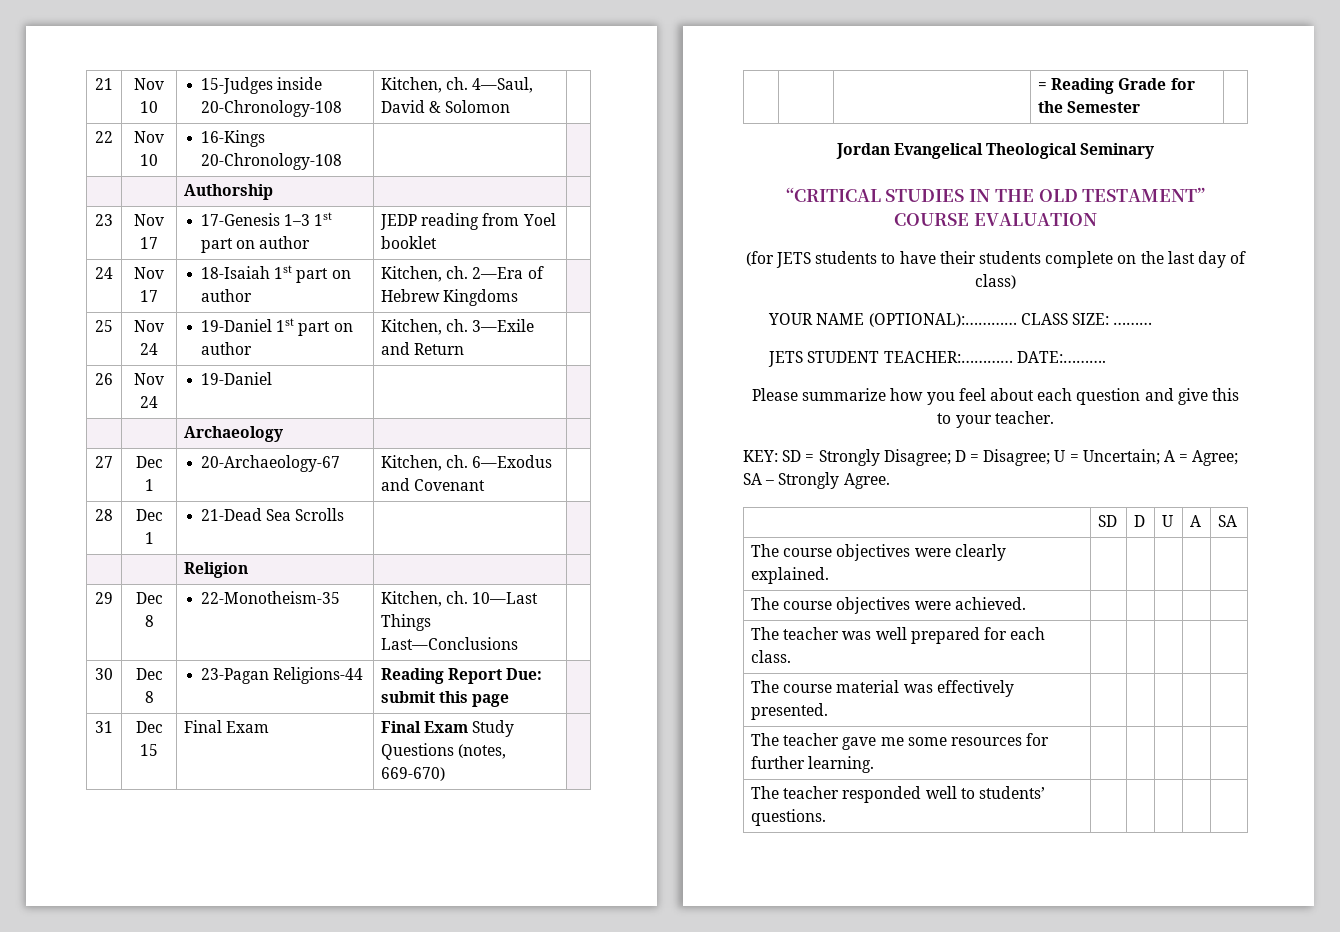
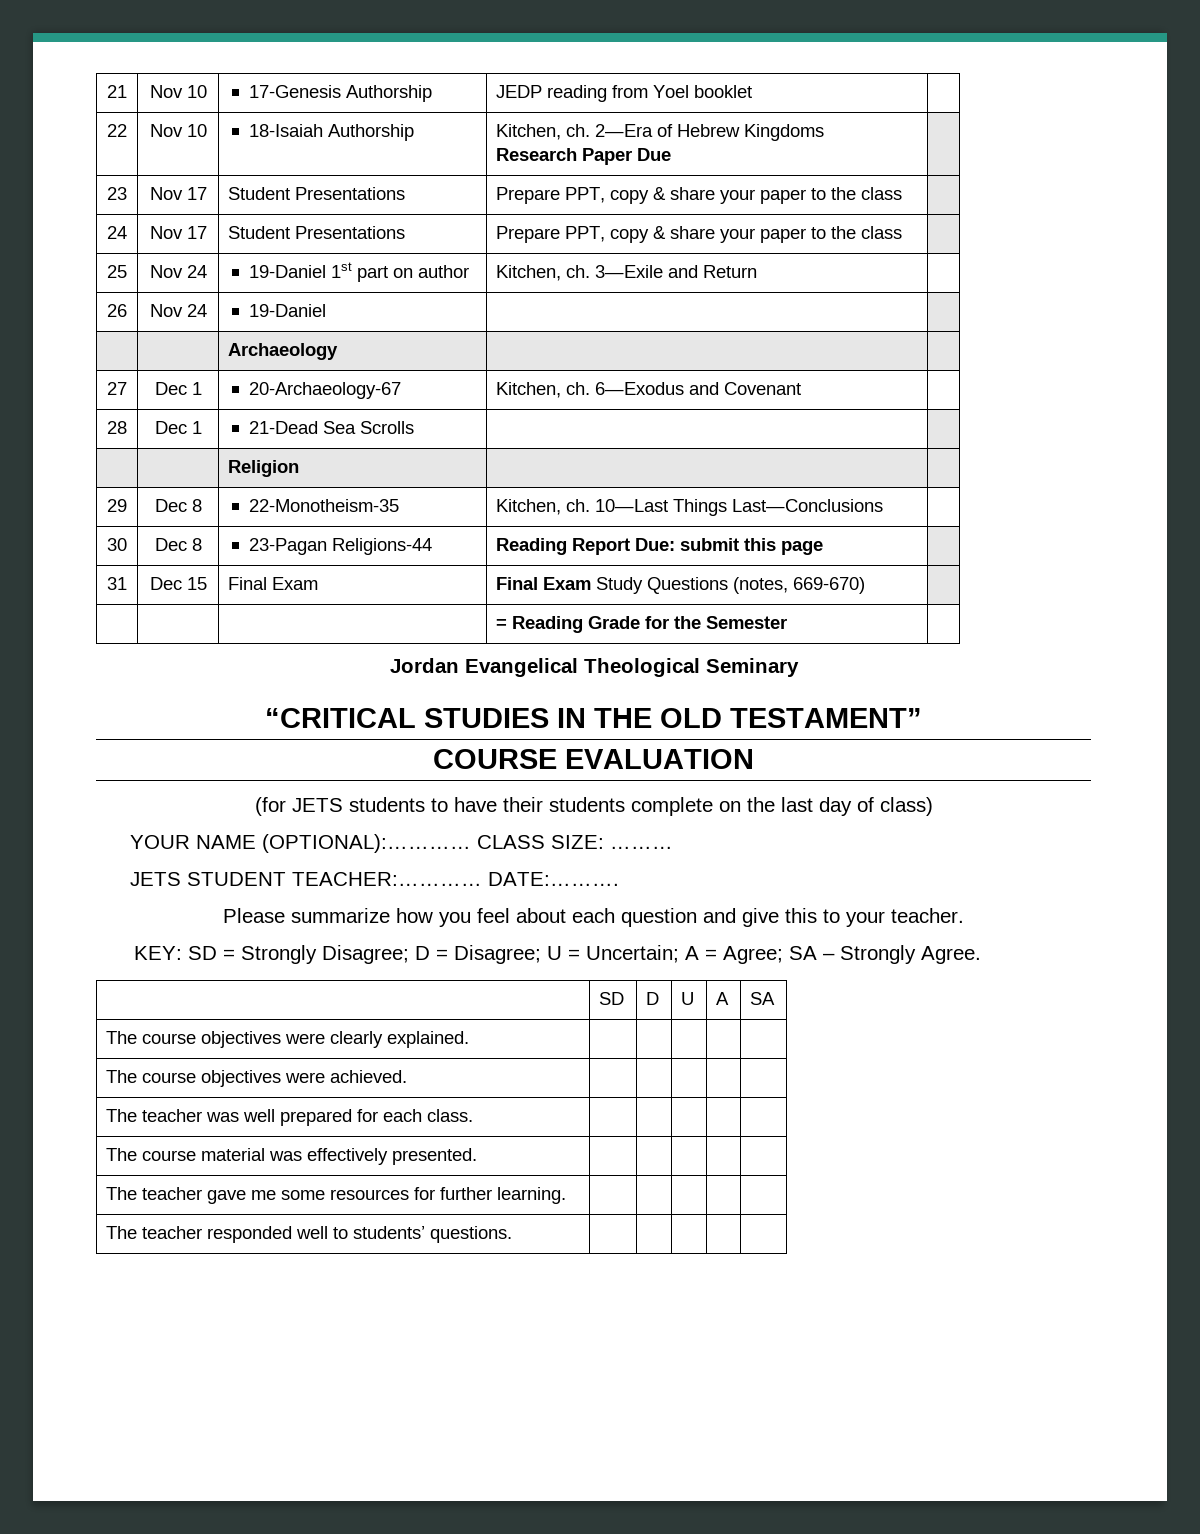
- 21 | Nov 10 | 15-Judges inside 20-Chronology-108 | Kitchen, ch. 4—Saul, David & Solomon |
- 22 | Nov 10 | 16-Kings 20-Chronology-108 | |
- | | Authorship | |
- 23 | Nov 17 | 17-Genesis 1–3 1st part on author | JEDP reading from Yoel booklet |
+ 21 | Nov 10 | 17-Genesis Authorship | JEDP reading from Yoel booklet |
- 24 | Nov 17 | 18-Isaiah 1st part on author | Kitchen, ch. 2—Era of Hebrew Kingdoms |
+ 22 | Nov 10 | 18-Isaiah Authorship | Kitchen, ch. 2—Era of Hebrew Kingdoms
+ Research Paper Due |
+ 23 | Nov 17 | Student Presentations | Prepare PPT, copy & share your paper to the class |
+ 24 | Nov 17 | Student Presentations | Prepare PPT, copy & share your paper to the class |

